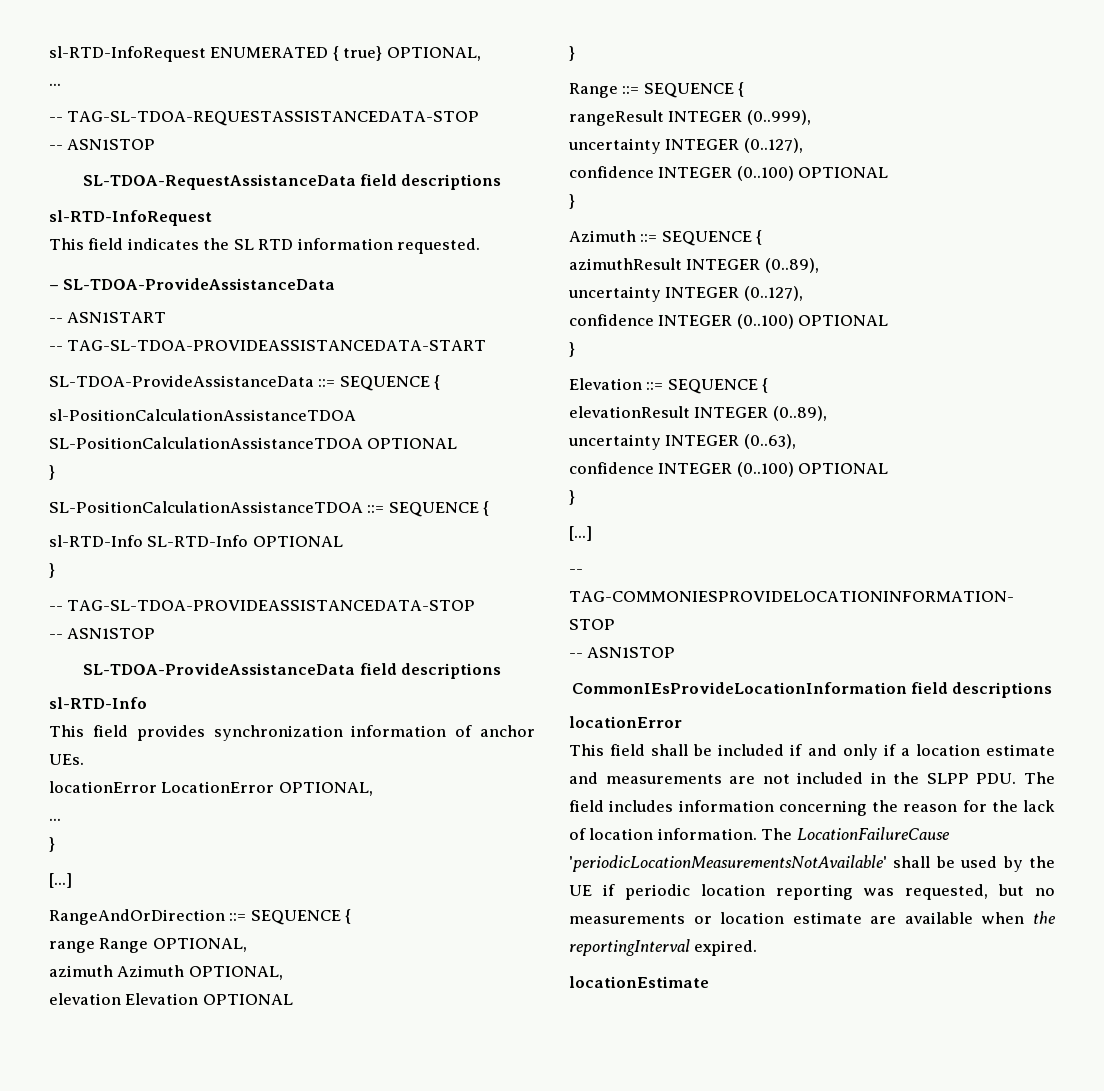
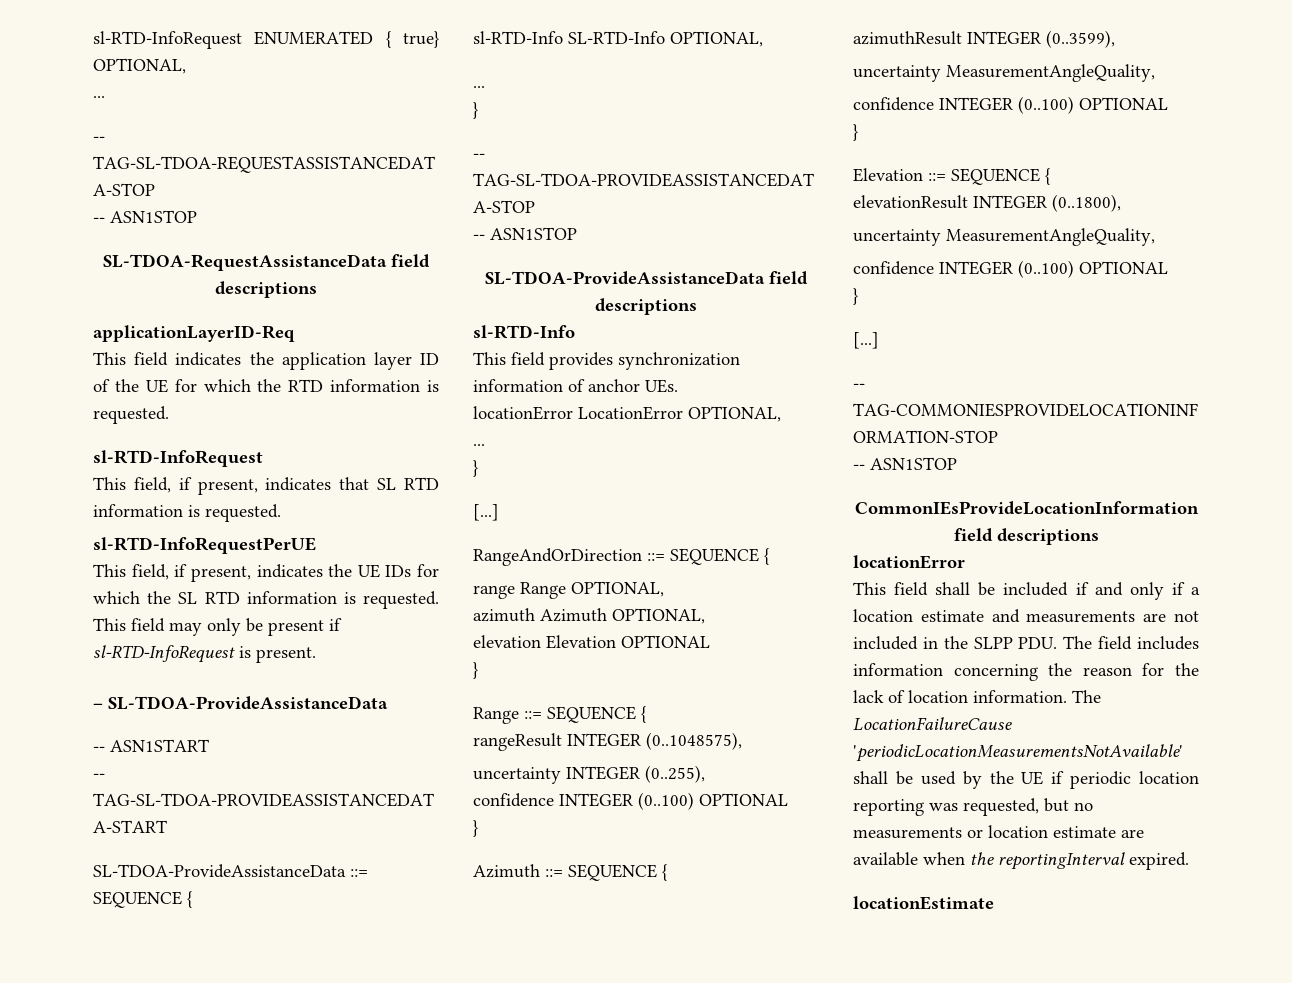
  SL-TDOA-RequestAssistanceData field descriptions
- sl-RTD-InfoRequest
+ applicationLayerID-Req
- This field indicates the SL RTD information requested.
+ This field indicates the application layer ID of the UE for which the RTD information is requested.
+ sl-RTD-InfoRequest
+ This field, if present, indicates that SL RTD information is requested.
+ sl-RTD-InfoRequestPerUE
+ This field, if present, indicates the UE IDs for which the SL RTD information is requested. This field may only be present if sl-RTD-InfoRequest is present.
- sl-PositionCalculationAssistanceTDOA SL-PositionCalculationAssistanceTDOA OPTIONAL
- }
- SL-PositionCalculationAssistanceTDOA ::= SEQUENCE {
- sl-RTD-Info SL-RTD-Info OPTIONAL
+ sl-RTD-Info SL-RTD-Info OPTIONAL,
+ ...
- rangeResult INTEGER (0..999),
- uncertainty INTEGER (0..127),
+ rangeResult INTEGER (0..1048575),
+ uncertainty INTEGER (0..255),
- azimuthResult INTEGER (0..89),
- uncertainty INTEGER (0..127),
+ azimuthResult INTEGER (0..3599),
+ uncertainty MeasurementAngleQuality,
- elevationResult INTEGER (0..89),
- uncertainty INTEGER (0..63),
+ elevationResult INTEGER (0..1800),
+ uncertainty MeasurementAngleQuality,

